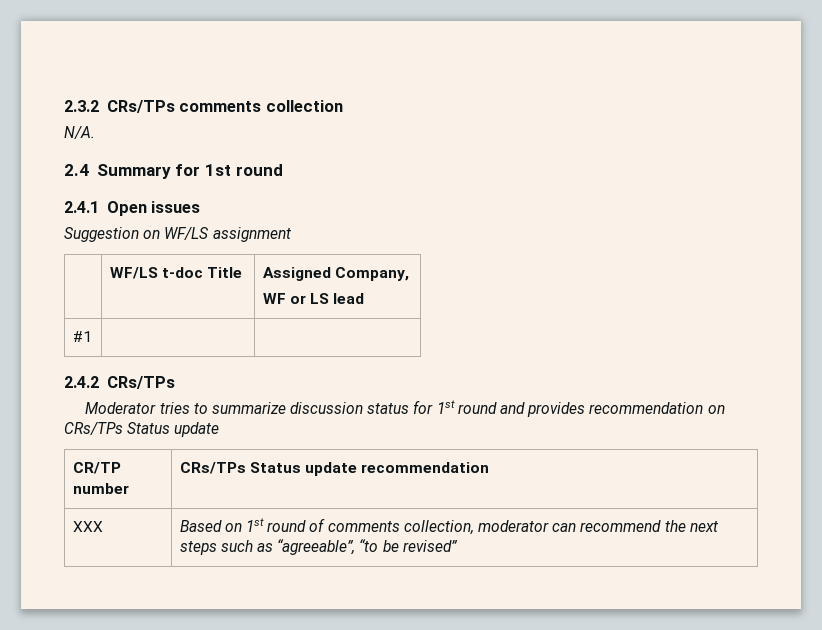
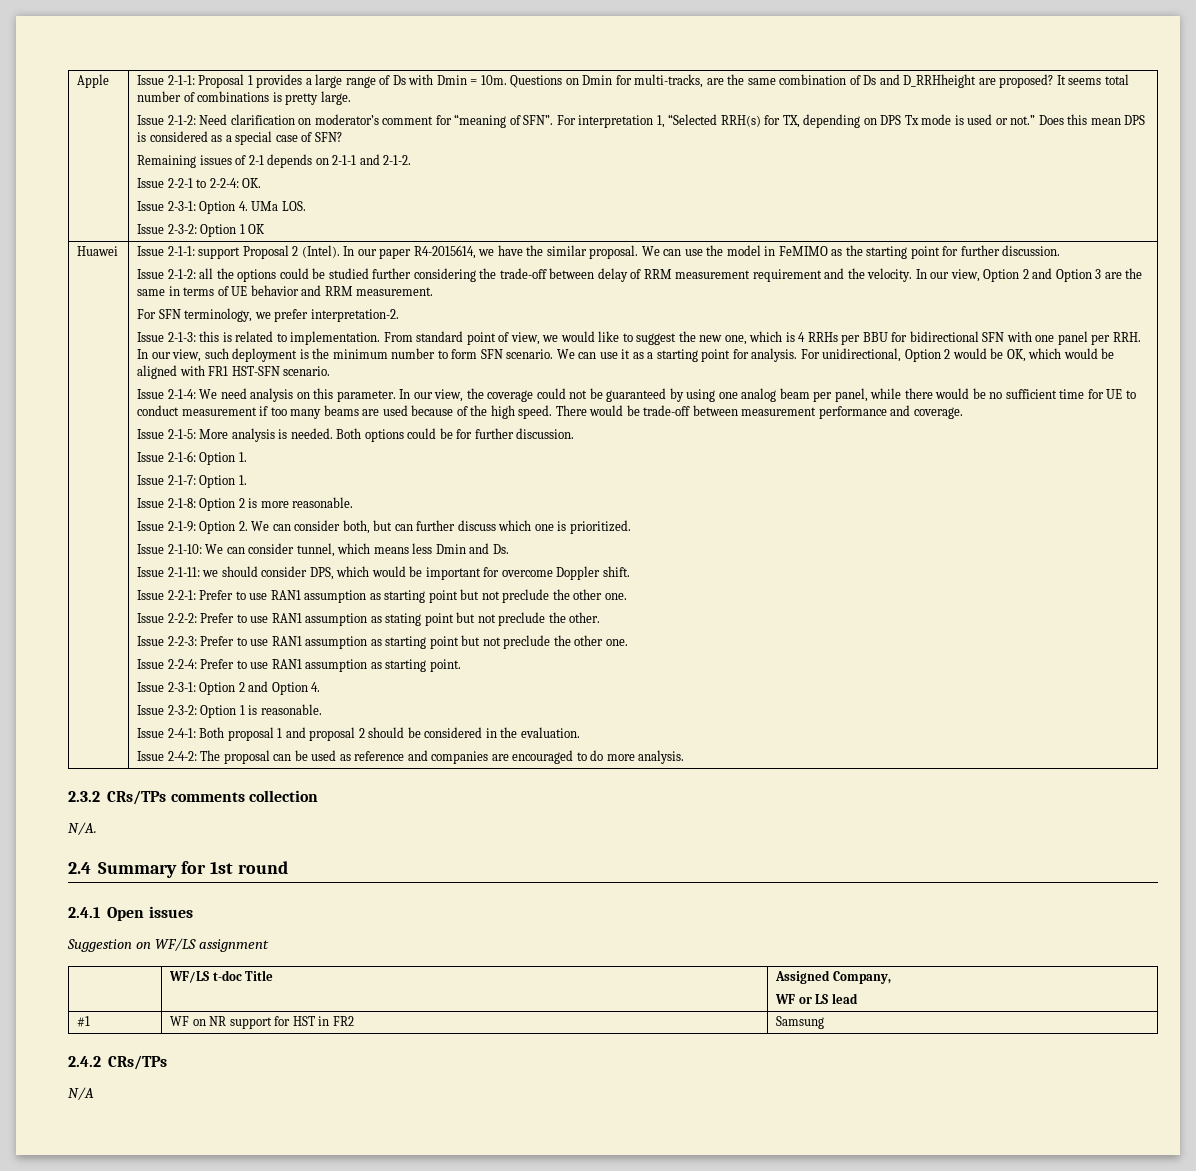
+ Apple | Issue 2-1-1: Proposal 1 provides a large range of Ds with Dmin = 10m. Questions on Dmin for multi-tracks, are the same combination of Ds and D_RRHheight are proposed? It seems total number of combinations is pretty large.
+ Issue 2-1-2: Need clarification on moderator’s comment for “meaning of SFN”. For interpretation 1, “Selected RRH(s) for TX, depending on DPS Tx mode is used or not.” Does this mean DPS is considered as a special case of SFN?
+ Remaining issues of 2-1 depends on 2-1-1 and 2-1-2.
+ Issue 2-2-1 to 2-2-4: OK.
+ Issue 2-3-1: Option 4. UMa LOS.
+ Issue 2-3-2: Option 1 OK
+ Huawei | Issue 2-1-1: support Proposal 2 (Intel). In our paper R4-2015614, we have the similar proposal. We can use the model in FeMIMO as the starting point for further discussion.
+ Issue 2-1-2: all the options could be studied further considering the trade-off between delay of RRM measurement requirement and the velocity. In our view, Option 2 and Option 3 are the same in terms of UE behavior and RRM measurement.
+ For SFN terminology, we prefer interpretation-2.
+ Issue 2-1-3: this is related to implementation. From standard point of view, we would like to suggest the new one, which is 4 RRHs per BBU for bidirectional SFN with one panel per RRH. In our view, such deployment is the minimum number to form SFN scenario. We can use it as a starting point for analysis. For unidirectional, Option 2 would be OK, which would be aligned with FR1 HST-SFN scenario.
+ Issue 2-1-4: We need analysis on this parameter. In our view, the coverage could not be guaranteed by using one analog beam per panel, while there would be no sufficient time for UE to conduct measurement if too many beams are used because of the high speed. There would be trade-off between measurement performance and coverage.
+ Issue 2-1-5: More analysis is needed. Both options could be for further discussion.
+ Issue 2-1-6: Option 1.
+ Issue 2-1-7: Option 1.
+ Issue 2-1-8: Option 2 is more reasonable.
+ Issue 2-1-9: Option 2. We can consider both, but can further discuss which one is prioritized.
+ Issue 2-1-10: We can consider tunnel, which means less Dmin and Ds.
+ Issue 2-1-11: we should consider DPS, which would be important for overcome Doppler shift.
+ Issue 2-2-1: Prefer to use RAN1 assumption as starting point but not preclude the other one.
+ Issue 2-2-2: Prefer to use RAN1 assumption as stating point but not preclude the other.
+ Issue 2-2-3: Prefer to use RAN1 assumption as starting point but not preclude the other one.
+ Issue 2-2-4: Prefer to use RAN1 assumption as starting point.
+ Issue 2-3-1: Option 2 and Option 4.
+ Issue 2-3-2: Option 1 is reasonable.
+ Issue 2-4-1: Both proposal 1 and proposal 2 should be considered in the evaluation.
+ Issue 2-4-2: The proposal can be used as reference and companies are encouraged to do more analysis.
- #1 | |
+ #1 | WF on NR support for HST in FR2 | Samsung
  2.4.2 CRs/TPs
- Moderator tries to summarize discussion status for 1st round and provides recommendation on CRs/TPs Status update
- CR/TP number | CRs/TPs Status update recommendation
- XXX | Based on 1st round of comments collection, moderator can recommend the next steps such as “agreeable”, “to be revised”
+ N/A

